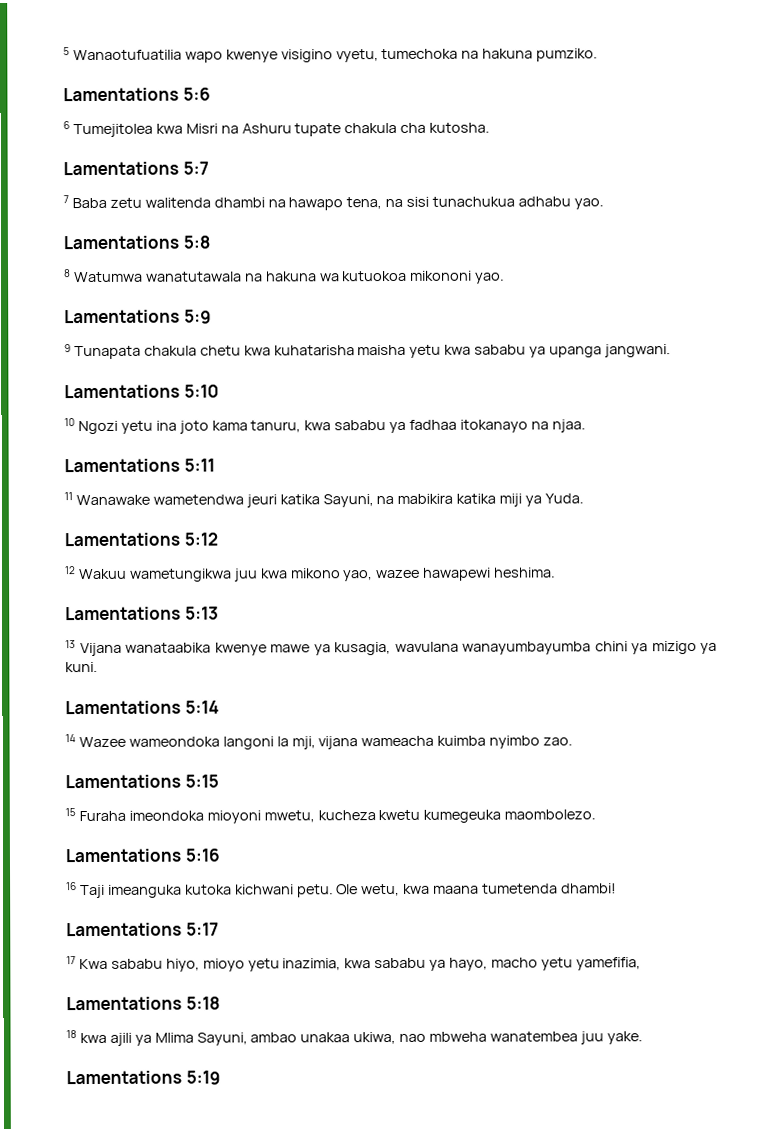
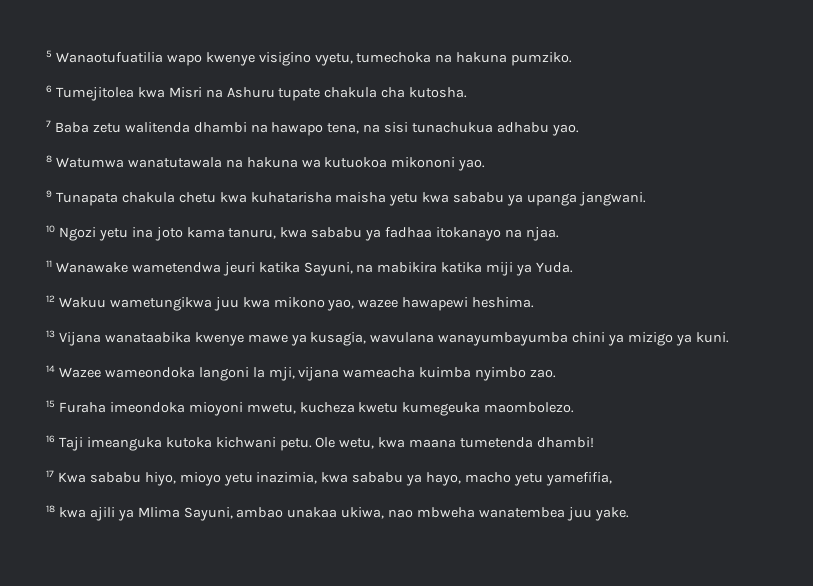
- Lamentations 5:6
- Lamentations 5:7
- Lamentations 5:8
- Lamentations 5:9
- Lamentations 5:10
- Lamentations 5:11
- Lamentations 5:12
- Lamentations 5:13
- Lamentations 5:14
- Lamentations 5:15
- Lamentations 5:16
- Lamentations 5:17
- Lamentations 5:18
- Lamentations 5:19

